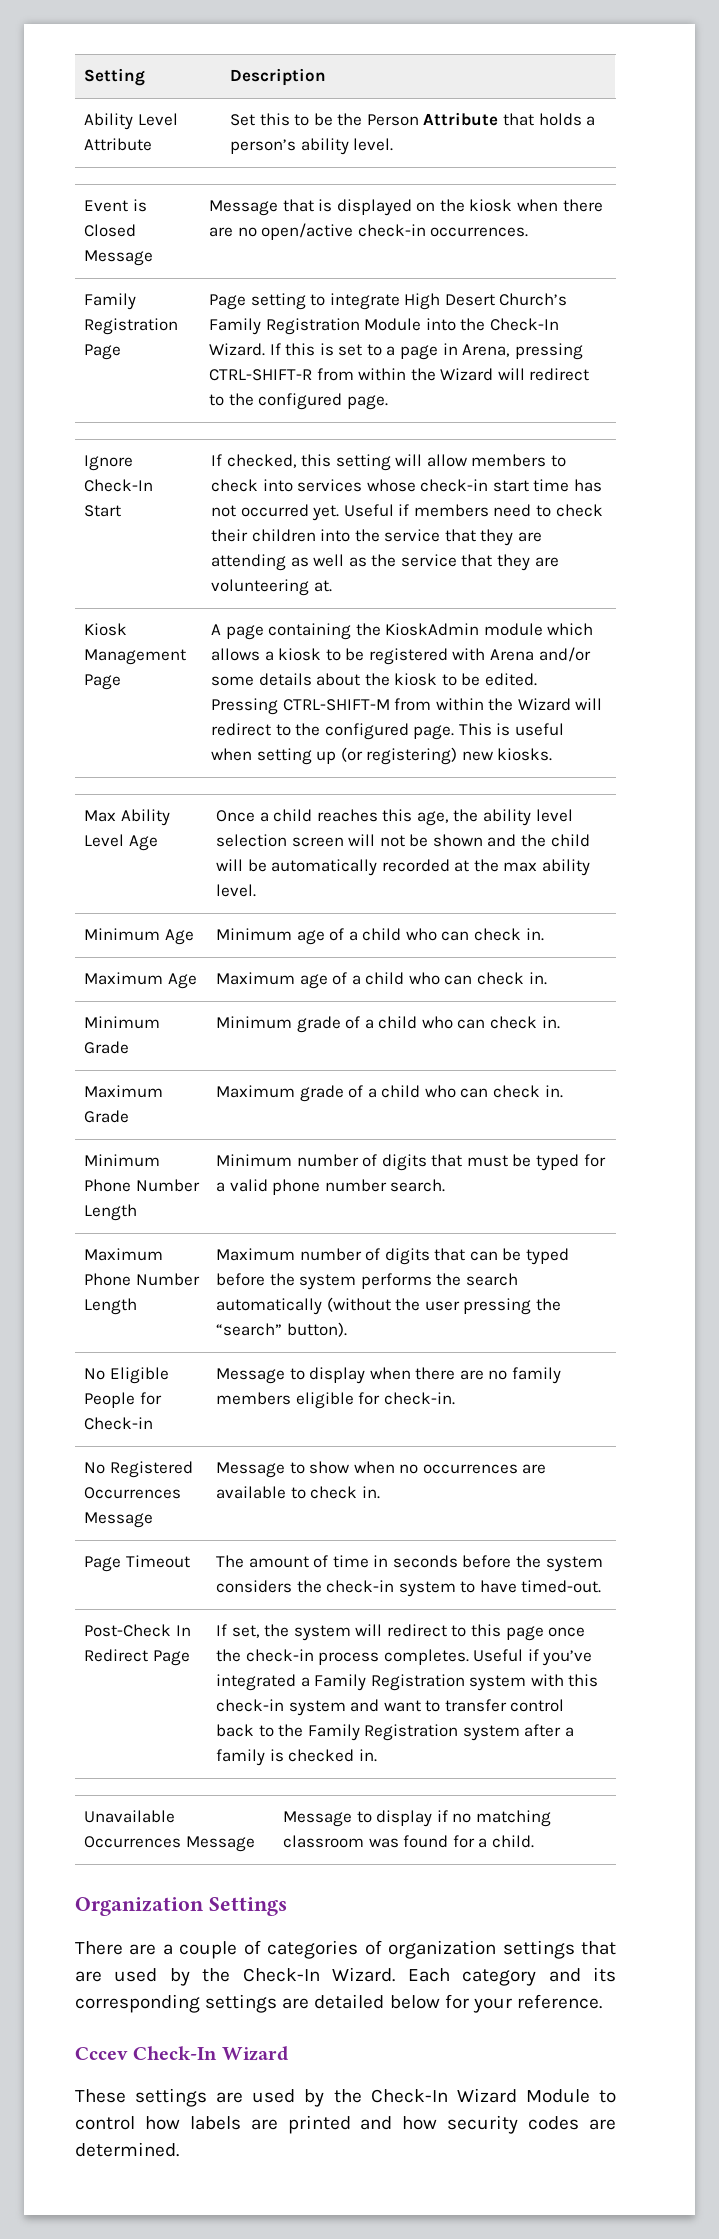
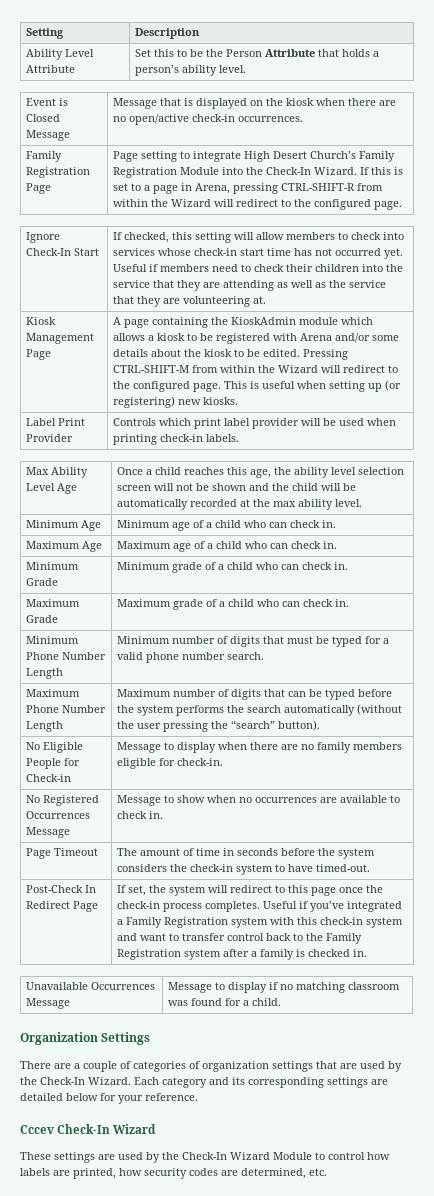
+ Label Print Provider | Controls which print label provider will be used when printing check-in labels.
- These settings are used by the Check-In Wizard Module to control how labels are printed and how security codes are determined.
+ These settings are used by the Check-In Wizard Module to control how labels are printed, how security codes are determined, etc.

